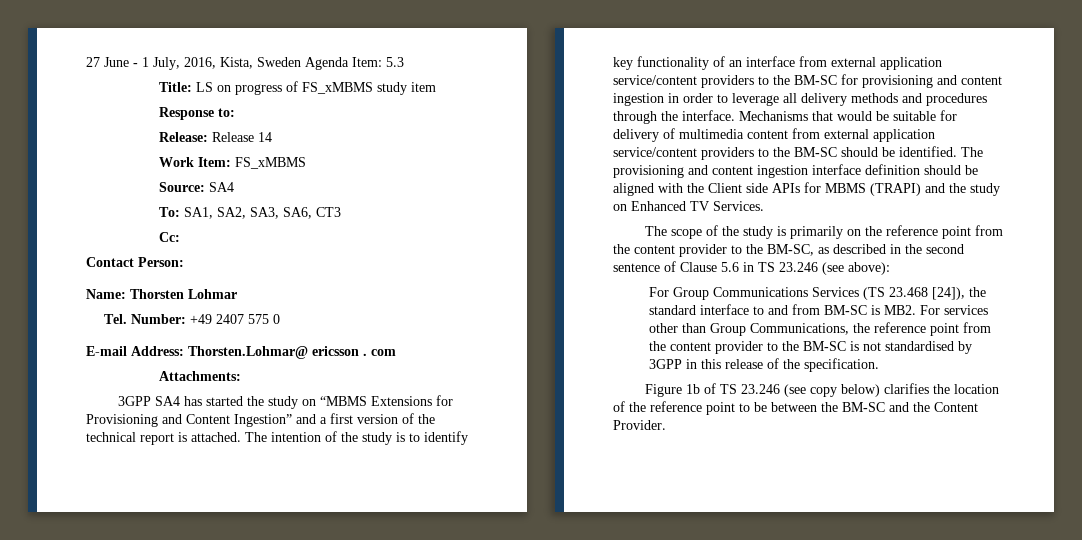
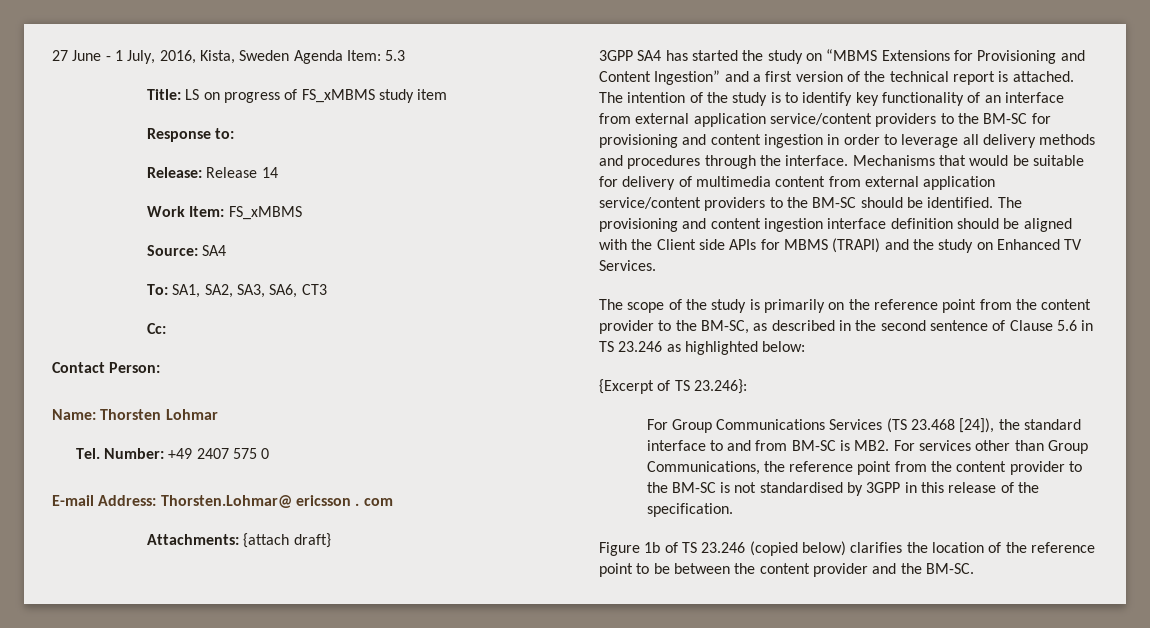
- Attachments:
+ Attachments: {attach draft}
- The scope of the study is primarily on the reference point from the content provider to the BM-SC, as described in the second sentence of Clause 5.6 in TS 23.246 (see above):
+ The scope of the study is primarily on the reference point from the content provider to the BM-SC, as described in the second sentence of Clause 5.6 in TS 23.246 as highlighted below:
+ {Excerpt of TS 23.246}:
- Figure 1b of TS 23.246 (see copy below) clarifies the location of the reference point to be between the BM-SC and the Content Provider.
+ Figure 1b of TS 23.246 (copied below) clarifies the location of the reference point to be between the content provider and the BM-SC.

